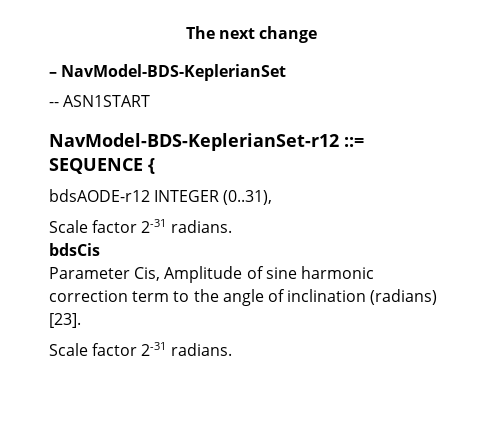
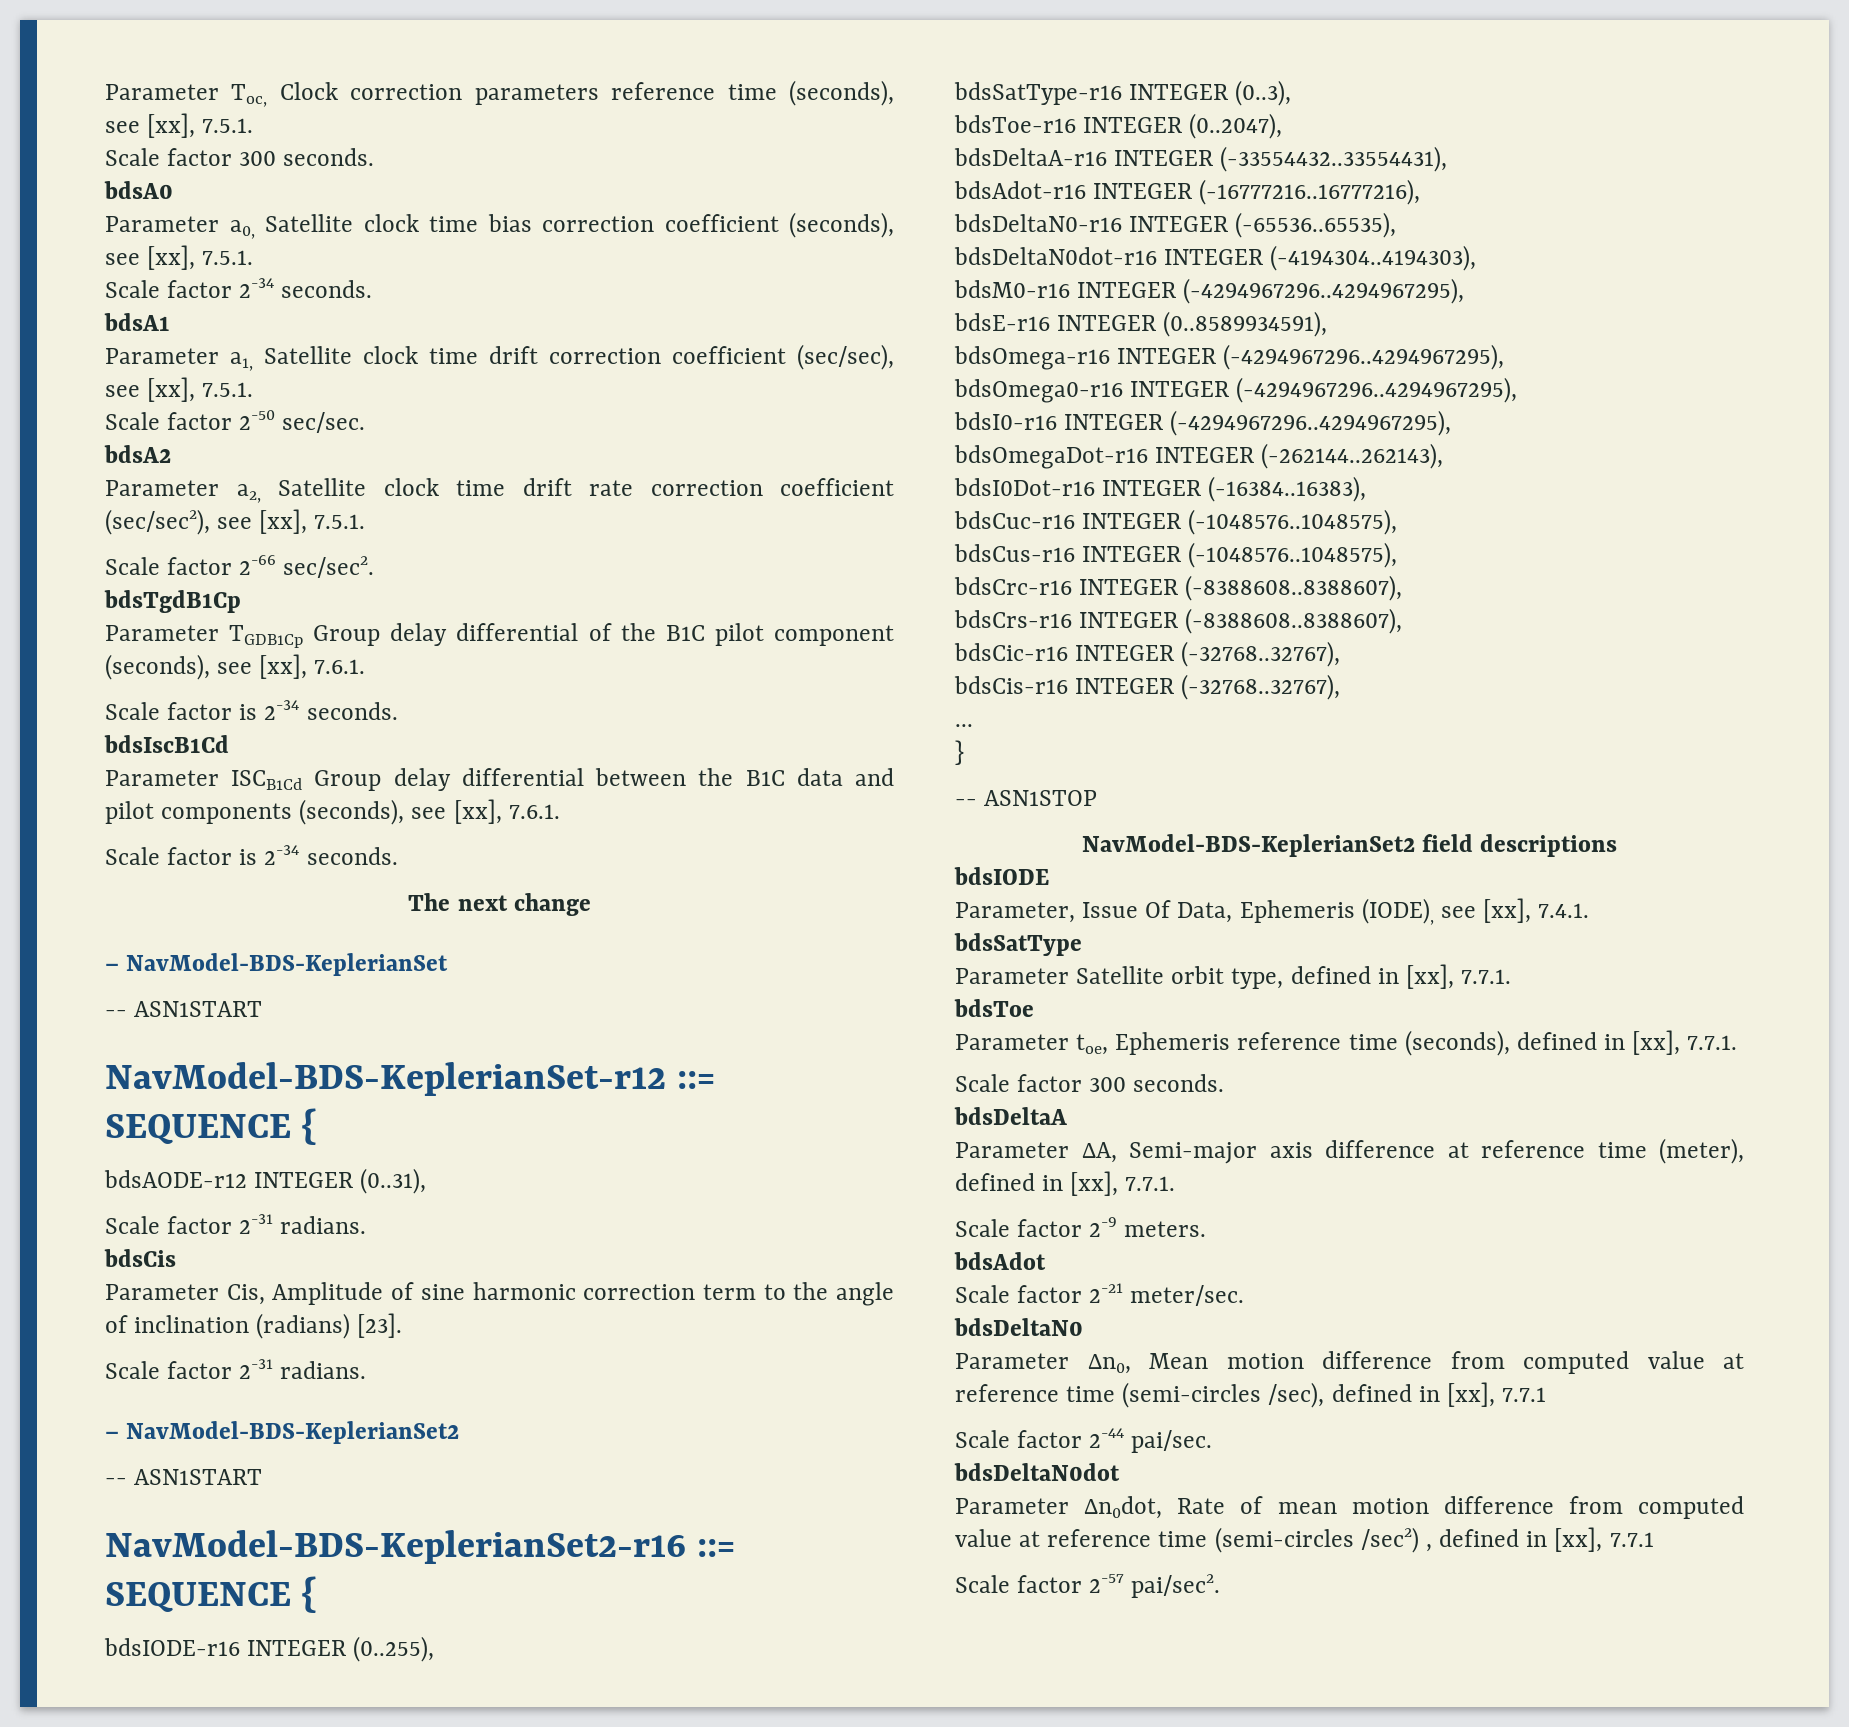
+ Parameter Toc, Clock correction parameters reference time (seconds), see [xx], 7.5.1.
+ Scale factor 300 seconds.
+ bdsA0
+ Parameter a0, Satellite clock time bias correction coefficient (seconds), see [xx], 7.5.1.
+ Scale factor 2-34 seconds.
+ bdsA1
+ Parameter a1, Satellite clock time drift correction coefficient (sec/sec), see [xx], 7.5.1.
+ Scale factor 2-50 sec/sec.
+ bdsA2
+ Parameter a2, Satellite clock time drift rate correction coefficient (sec/sec2), see [xx], 7.5.1.
+ Scale factor 2-66 sec/sec2.
+ bdsTgdB1Cp
+ Parameter TGDB1Cp Group delay differential of the B1C pilot component (seconds), see [xx], 7.6.1.
+ Scale factor is 2-34 seconds.
+ bdsIscB1Cd
+ Parameter ISCB1Cd Group delay differential between the B1C data and pilot components (seconds), see [xx], 7.6.1.
+ Scale factor is 2-34 seconds.
+ – NavModel-BDS-KeplerianSet2
+ -- ASN1START
+ NavModel-BDS-KeplerianSet2-r16 ::= SEQUENCE {
+ bdsIODE-r16 INTEGER (0..255),
+ bdsSatType-r16 INTEGER (0..3),
+ bdsToe-r16 INTEGER (0..2047),
+ bdsDeltaA-r16 INTEGER (-33554432..33554431),
+ bdsAdot-r16 INTEGER (-16777216..16777216),
+ bdsDeltaN0-r16 INTEGER (-65536..65535),
+ bdsDeltaN0dot-r16 INTEGER (-4194304..4194303),
+ bdsM0-r16 INTEGER (-4294967296..4294967295),
+ bdsE-r16 INTEGER (0..8589934591),
+ bdsOmega-r16 INTEGER (-4294967296..4294967295),
+ bdsOmega0-r16 INTEGER (-4294967296..4294967295),
+ bdsI0-r16 INTEGER (-4294967296..4294967295),
+ bdsOmegaDot-r16 INTEGER (-262144..262143),
+ bdsI0Dot-r16 INTEGER (-16384..16383),
+ bdsCuc-r16 INTEGER (-1048576..1048575),
+ bdsCus-r16 INTEGER (-1048576..1048575),
+ bdsCrc-r16 INTEGER (-8388608..8388607),
+ bdsCrs-r16 INTEGER (-8388608..8388607),
+ bdsCic-r16 INTEGER (-32768..32767),
+ bdsCis-r16 INTEGER (-32768..32767),
+ ...
+ }
+ -- ASN1STOP
+ NavModel-BDS-KeplerianSet2 field descriptions
+ bdsIODE
+ Parameter, Issue Of Data, Ephemeris (IODE), see [xx], 7.4.1.
+ bdsSatType
+ Parameter Satellite orbit type, defined in [xx], 7.7.1.
+ bdsToe
+ Parameter toe, Ephemeris reference time (seconds), defined in [xx], 7.7.1.
+ Scale factor 300 seconds.
+ bdsDeltaA
+ Parameter ΔA, Semi-major axis difference at reference time (meter), defined in [xx], 7.7.1.
+ Scale factor 2-9 meters.
+ bdsAdot
+ Scale factor 2-21 meter/sec.
+ bdsDeltaN0
+ Parameter Δn0, Mean motion difference from computed value at reference time (semi-circles /sec), defined in [xx], 7.7.1
+ Scale factor 2-44 pai/sec.
+ bdsDeltaN0dot
+ Parameter Δn0dot, Rate of mean motion difference from computed value at reference time (semi-circles /sec2) , defined in [xx], 7.7.1
+ Scale factor 2-57 pai/sec2.

